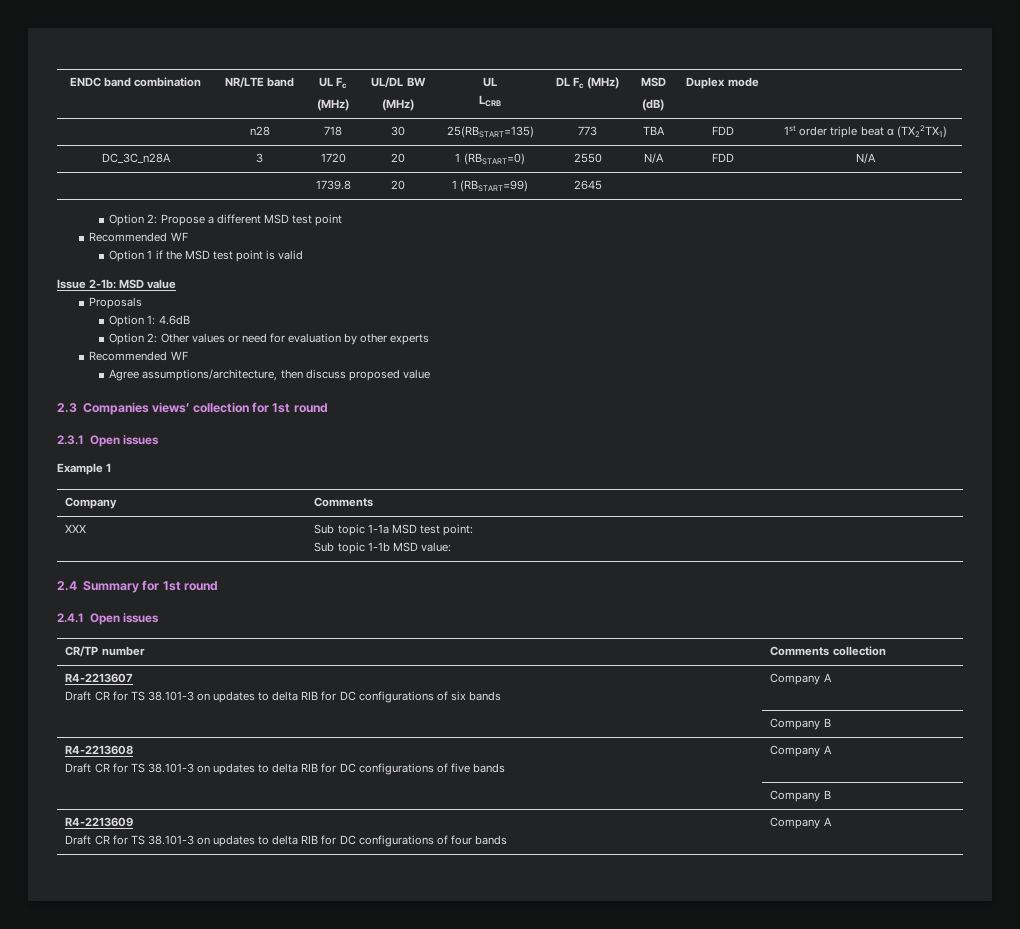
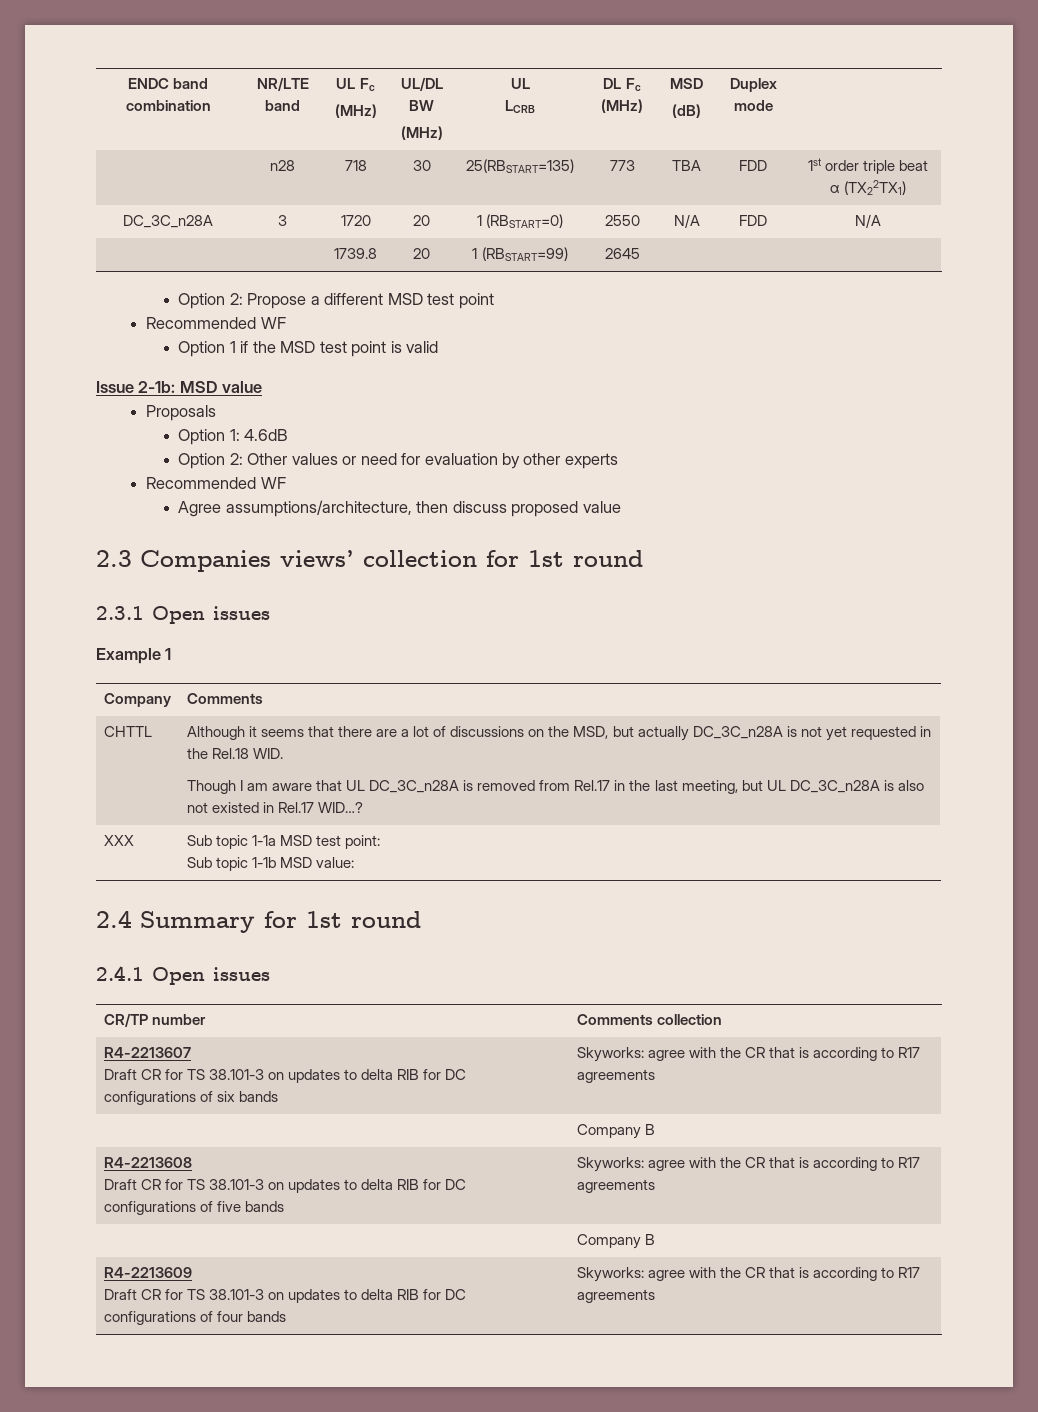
+ CHTTL | Although it seems that there are a lot of discussions on the MSD, but actually DC_3C_n28A is not yet requested in the Rel.18 WID.
+ Though I am aware that UL DC_3C_n28A is removed from Rel.17 in the last meeting, but UL DC_3C_n28A is also not existed in Rel.17 WID…?
  R4-2213607
- Draft CR for TS 38.101-3 on updates to delta RIB for DC configurations of six bands | Company A
+ Draft CR for TS 38.101-3 on updates to delta RIB for DC configurations of six bands | Skyworks: agree with the CR that is according to R17 agreements
  R4-2213608
- Draft CR for TS 38.101-3 on updates to delta RIB for DC configurations of five bands | Company A
+ Draft CR for TS 38.101-3 on updates to delta RIB for DC configurations of five bands | Skyworks: agree with the CR that is according to R17 agreements
  R4-2213609
- Draft CR for TS 38.101-3 on updates to delta RIB for DC configurations of four bands | Company A
+ Draft CR for TS 38.101-3 on updates to delta RIB for DC configurations of four bands | Skyworks: agree with the CR that is according to R17 agreements

